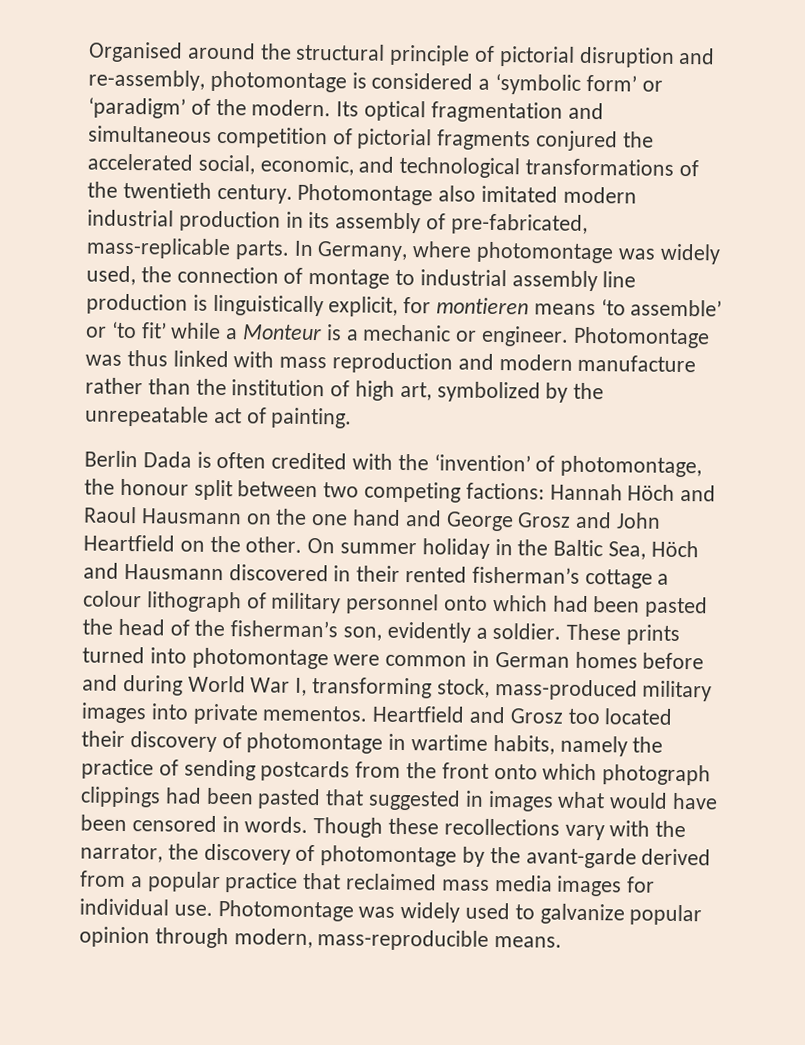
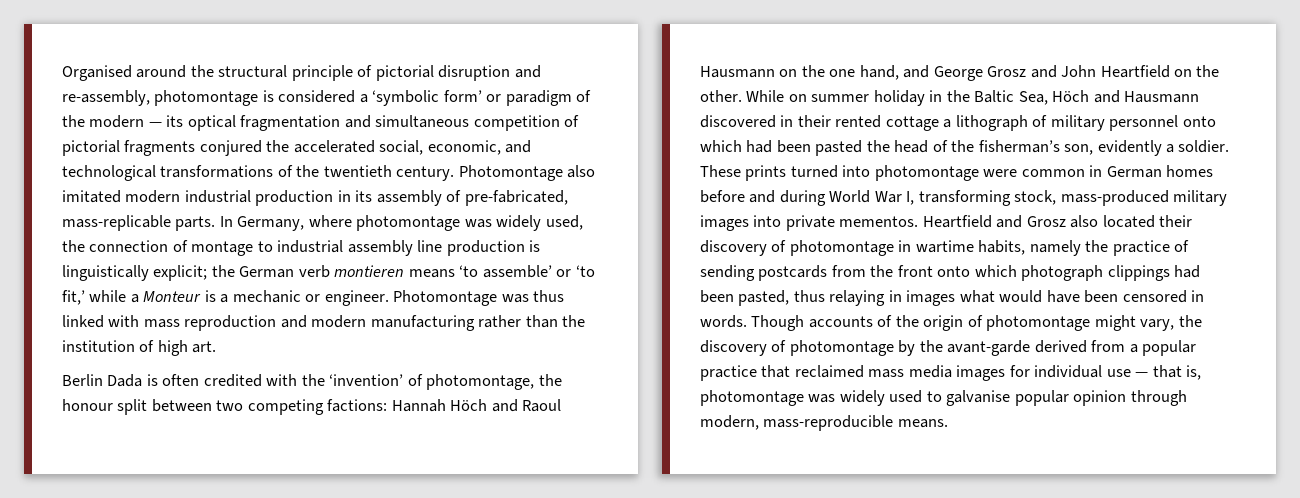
- Organised around the structural principle of pictorial disruption and re-assembly, photomontage is considered a ‘symbolic form’ or ‘paradigm’ of the modern. Its optical fragmentation and simultaneous competition of pictorial fragments conjured the accelerated social, economic, and technological transformations of the twentieth century.
+ Organised around the structural principle of pictorial disruption and re-assembly, photomontage is considered a ‘symbolic form’ or paradigm of the modern — its optical fragmentation and simultaneous competition of pictorial fragments conjured the accelerated social, economic, and technological transformations of the twentieth century.
- In Germany, where photomontage was widely used, the connection of montage to industrial assembly line production is linguistically explicit, for montieren means ‘to assemble’ or ‘to fit’ while a Monteur is a mechanic or engineer.
+ In Germany, where photomontage was widely used, the connection of montage to industrial assembly line production is linguistically explicit; the German verb montieren means ‘to assemble’ or ‘to fit,’ while a Monteur is a mechanic or engineer.
- Photomontage was thus linked with mass reproduction and modern manufacture rather than the institution of high art, symbolized by the unrepeatable act of painting.
+ Photomontage was thus linked with mass reproduction and modern manufacturing rather than the institution of high art.
- Berlin Dada is often credited with the ‘invention’ of photomontage, the honour split between two competing factions: Hannah Höch and Raoul Hausmann on the one hand and George Grosz and John Heartfield on the other.
+ Berlin Dada is often credited with the ‘invention’ of photomontage, the honour split between two competing factions: Hannah Höch and Raoul Hausmann on the one hand, and George Grosz and John Heartfield on the other.
- On summer holiday in the Baltic Sea, Höch and Hausmann discovered in their rented fisherman’s cottage a colour lithograph of military personnel onto which had been pasted the head of the fisherman’s son, evidently a soldier.
+ While on summer holiday in the Baltic Sea, Höch and Hausmann discovered in their rented cottage a lithograph of military personnel onto which had been pasted the head of the fisherman’s son, evidently a soldier.
- Heartfield and Grosz too located their discovery of photomontage in wartime habits, namely the practice of sending postcards from the front onto which photograph clippings had been pasted that suggested in images what would have been censored in words.
+ Heartfield and Grosz also located their discovery of photomontage in wartime habits, namely the practice of sending postcards from the front onto which photograph clippings had been pasted, thus relaying in images what would have been censored in words.
- Though these recollections vary with the narrator, the discovery of photomontage by the avant-garde derived from a popular practice that reclaimed mass media images for individual use. Photomontage was widely used to galvanize popular opinion through modern, mass-reproducible means.
+ Though accounts of the origin of photomontage might vary, the discovery of photomontage by the avant-garde derived from a popular practice that reclaimed mass media images for individual use — that is, photomontage was widely used to galvanise popular opinion through modern, mass-reproducible means.

